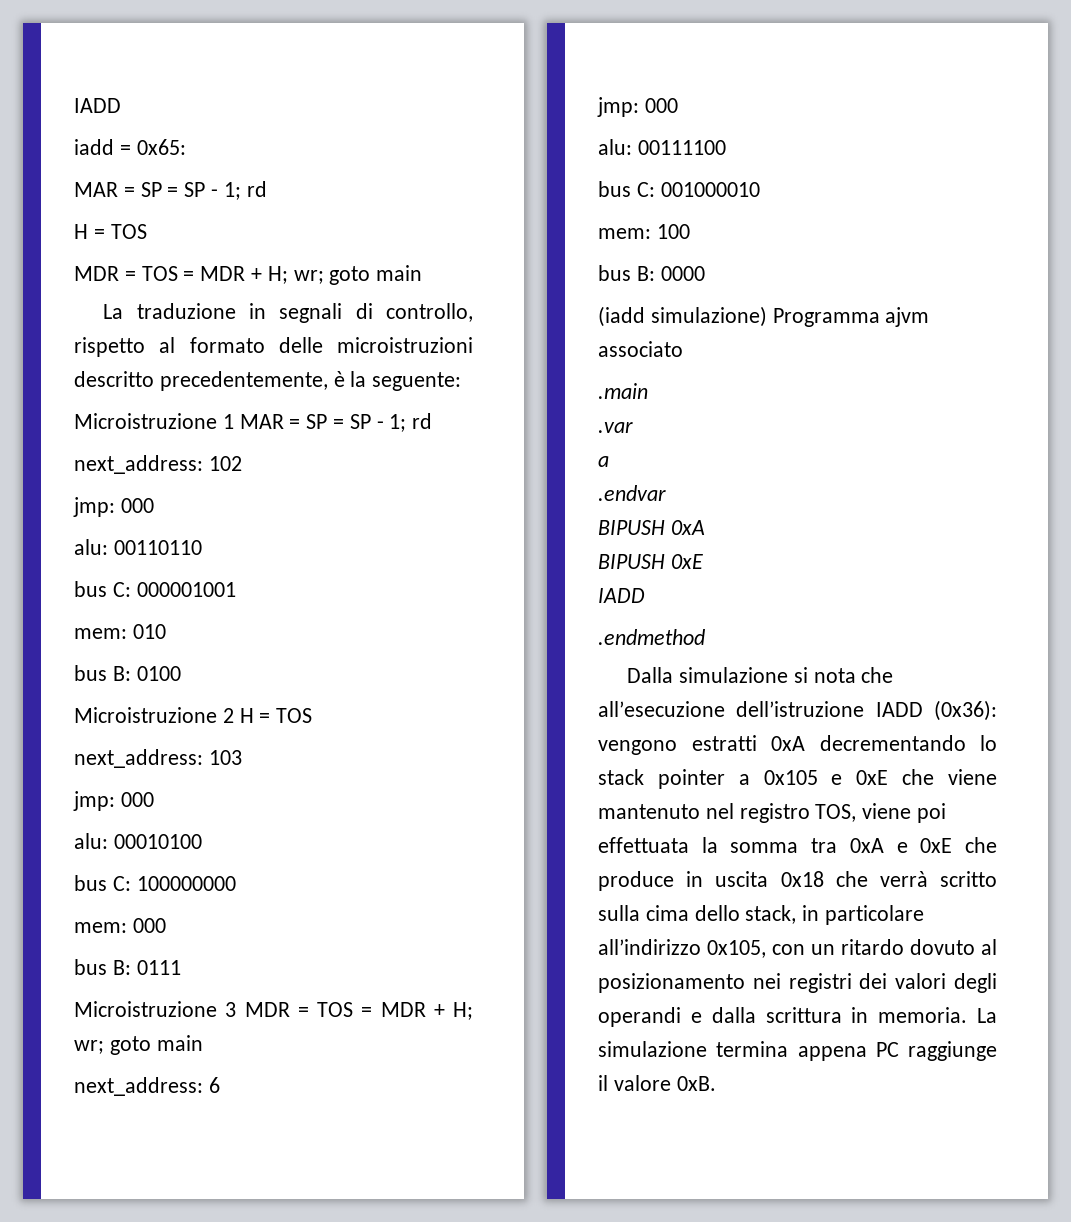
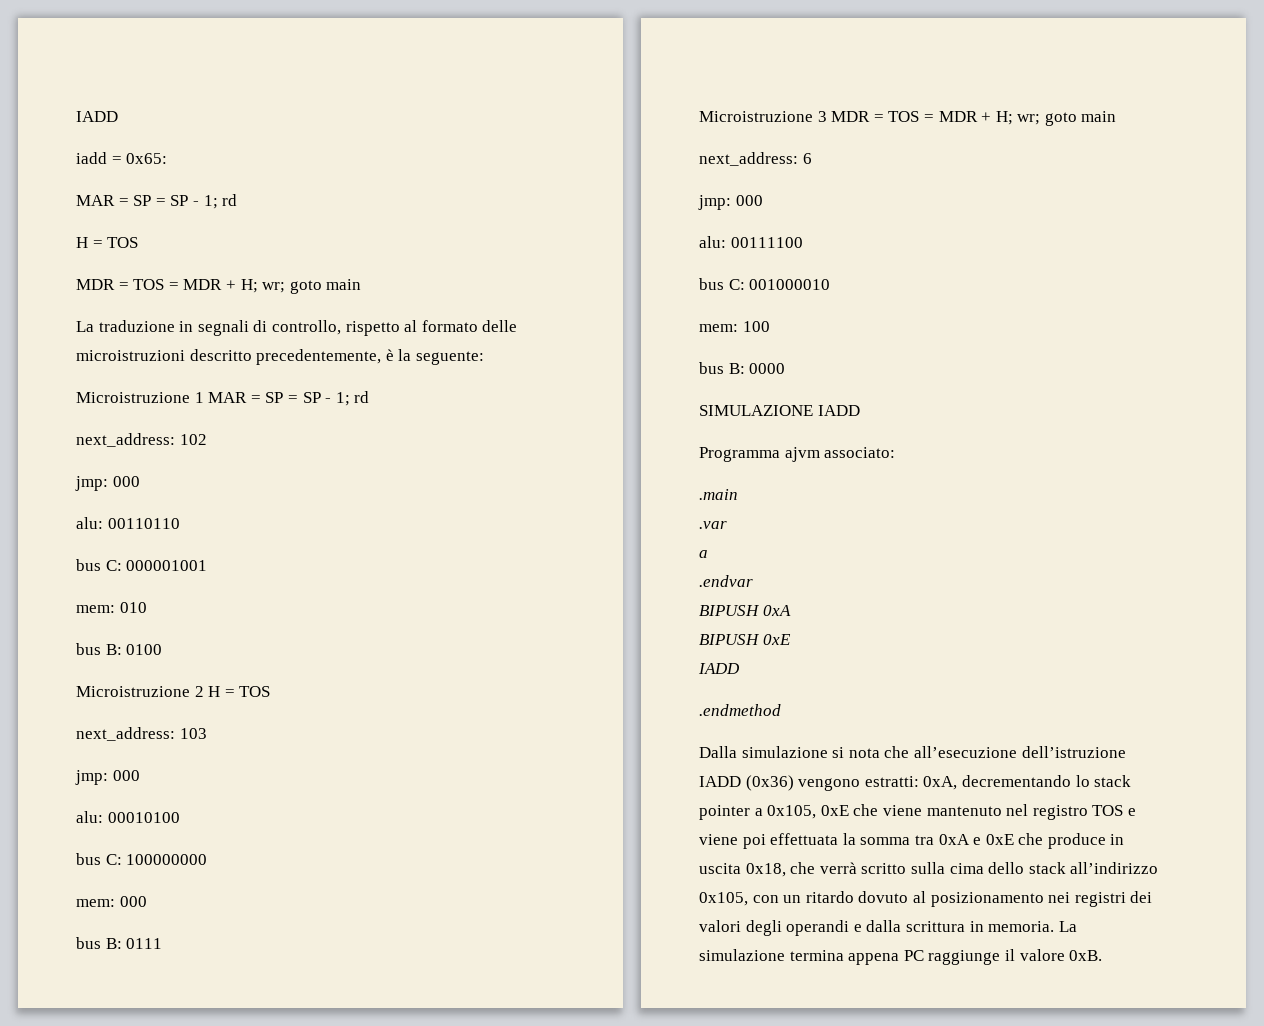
- (iadd simulazione) Programma ajvm associato
+ SIMULAZIONE IADD
+ Programma ajvm associato:
- Dalla simulazione si nota che all’esecuzione dell’istruzione IADD (0x36): vengono estratti 0xA decrementando lo stack pointer a 0x105 e 0xE che viene mantenuto nel registro TOS, viene poi effettuata la somma tra 0xA e 0xE che produce in uscita 0x18 che verrà scritto sulla cima dello stack, in particolare all’indirizzo 0x105, con un ritardo dovuto al posizionamento nei registri dei valori degli operandi e dalla scrittura in memoria.
+ Dalla simulazione si nota che all’esecuzione dell’istruzione IADD (0x36) vengono estratti: 0xA, decrementando lo stack pointer a 0x105, 0xE che viene mantenuto nel registro TOS e viene poi effettuata la somma tra 0xA e 0xE che produce in uscita 0x18, che verrà scritto sulla cima dello stack all’indirizzo 0x105, con un ritardo dovuto al posizionamento nei registri dei valori degli operandi e dalla scrittura in memoria.

